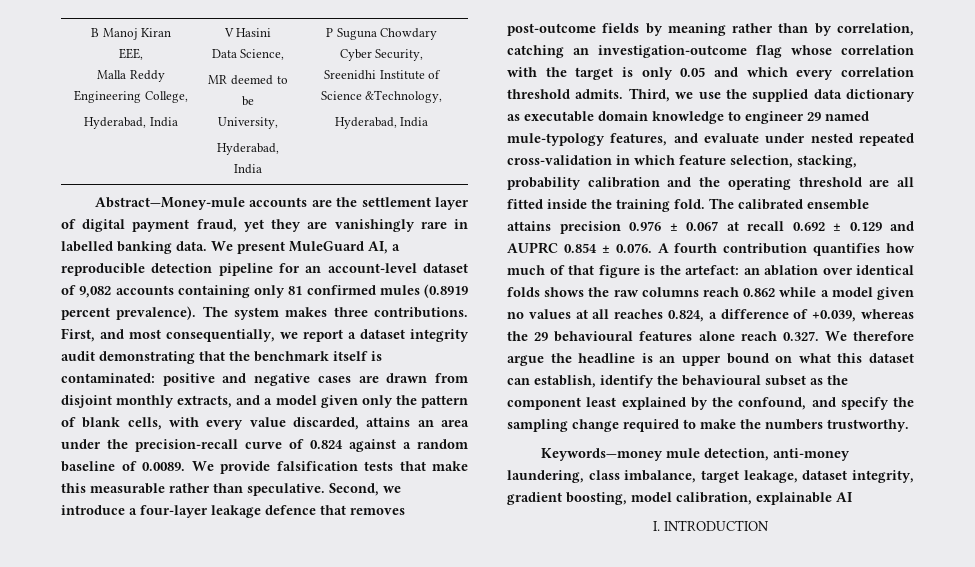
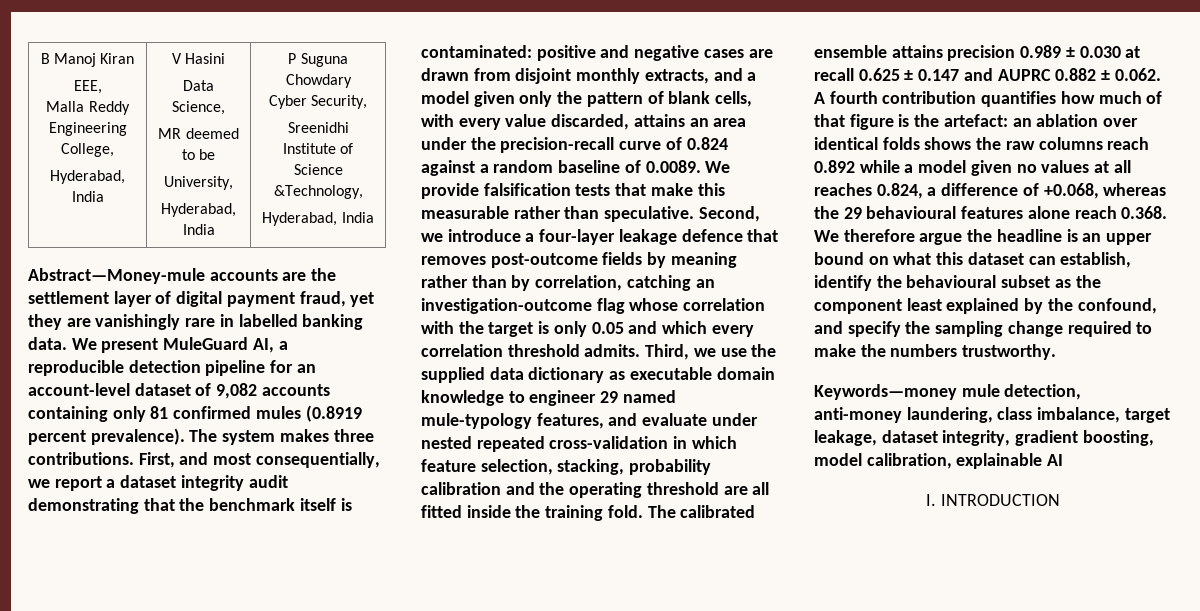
- The calibrated ensemble attains precision 0.976 ± 0.067 at recall 0.692 ± 0.129 and AUPRC 0.854 ± 0.076. A fourth contribution quantifies how much of that figure is the artefact:
+ The calibrated ensemble attains precision 0.989 ± 0.030 at recall 0.625 ± 0.147 and AUPRC 0.882 ± 0.062. A fourth contribution quantifies how much of that figure is the artefact:
- an ablation over identical folds shows the raw columns reach 0.862 while a model given no values at all reaches 0.824, a difference of +0.039, whereas the 29 behavioural features alone reach 0.327. We therefore argue the headline is an upper bound on what this dataset can establish, identify the behavioural subset as the component least explained by the confound, and specify the sampling change required to make the numbers trustworthy.
+ an ablation over identical folds shows the raw columns reach 0.892 while a model given no values at all reaches 0.824, a difference of +0.068, whereas the 29 behavioural features alone reach 0.368. We therefore argue the headline is an upper bound on what this dataset can establish, identify the behavioural subset as the component least explained by the confound, and specify the sampling change required to make the numbers trustworthy.

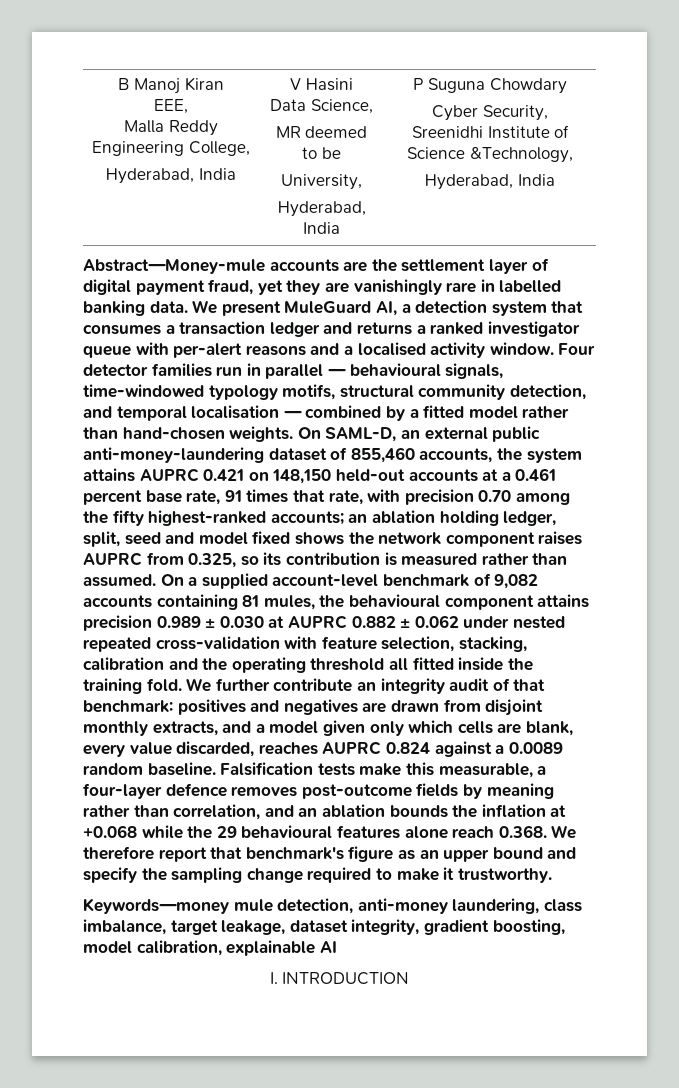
- We present MuleGuard AI, a reproducible detection pipeline for an account-level dataset of 9,082 accounts containing only 81 confirmed mules (0.8919 percent prevalence). The system makes three contributions. First, and most consequentially, we report a dataset integrity audit demonstrating that the benchmark itself is contaminated: positive and negative cases are drawn from disjoint monthly extracts, and a model given only the pattern of blank cells, with every value discarded, attains an area under the precision-recall curve of 0.824 against a random baseline of 0.0089. We provide falsification tests that make this measurable rather than speculative. Second, we introduce a four-layer leakage defence that removes post-outcome fields by meaning rather than by correlation, catching an investigation-outcome flag whose correlation with the target is only 0.05 and which every correlation threshold admits. Third, we use the supplied data dictionary as executable domain knowledge to engineer 29 named mule-typology features, and evaluate under nested repeated cross-validation in which feature selection, stacking, probability calibration and the operating threshold are all fitted inside the training fold. The calibrated ensemble attains precision 0.989 ± 0.030 at recall 0.625 ± 0.147 and AUPRC 0.882 ± 0.062. A fourth contribution quantifies how much of that figure is the artefact: an ablation over identical folds shows the raw columns reach 0.892 while a model given no values at all reaches 0.824, a difference of +0.068, whereas the 29 behavioural features alone reach 0.368. We therefore argue the headline is an upper bound on what this dataset can establish, identify the behavioural subset as the component least explained by the confound, and specify the sampling change required to make the numbers trustworthy.
+ We present MuleGuard AI, a detection system that consumes a transaction ledger and returns a ranked investigator queue with per-alert reasons and a localised activity window. Four detector families run in parallel — behavioural signals, time-windowed typology motifs, structural community detection, and temporal localisation — combined by a fitted model rather than hand-chosen weights. On SAML-D, an external public anti-money-laundering dataset of 855,460 accounts, the system attains AUPRC 0.421 on 148,150 held-out accounts at a 0.461 percent base rate, 91 times that rate, with precision 0.70 among the fifty highest-ranked accounts; an ablation holding ledger, split, seed and model fixed shows the network component raises AUPRC from 0.325, so its contribution is measured rather than assumed. On a supplied account-level benchmark of 9,082 accounts containing 81 mules, the behavioural component attains precision 0.989 ± 0.030 at AUPRC 0.882 ± 0.062 under nested repeated cross-validation with feature selection, stacking, calibration and the operating threshold all fitted inside the training fold. We further contribute an integrity audit of that benchmark: positives and negatives are drawn from disjoint monthly extracts, and a model given only which cells are blank, every value discarded, reaches AUPRC 0.824 against a 0.0089 random baseline. Falsification tests make this measurable, a four-layer defence removes post-outcome fields by meaning rather than correlation, and an ablation bounds the inflation at +0.068 while the 29 behavioural features alone reach 0.368. We therefore report that benchmark's figure as an upper bound and specify the sampling change required to make it trustworthy.

